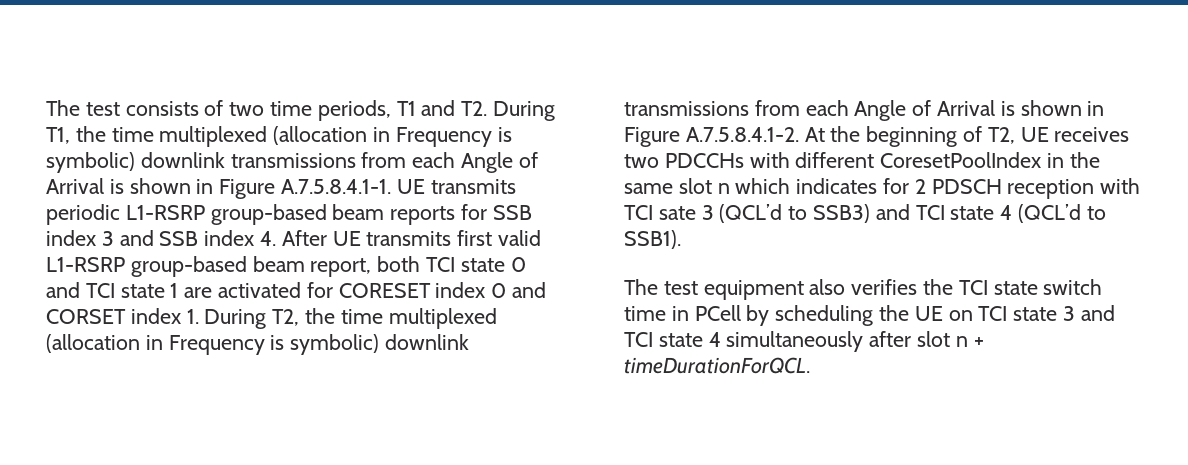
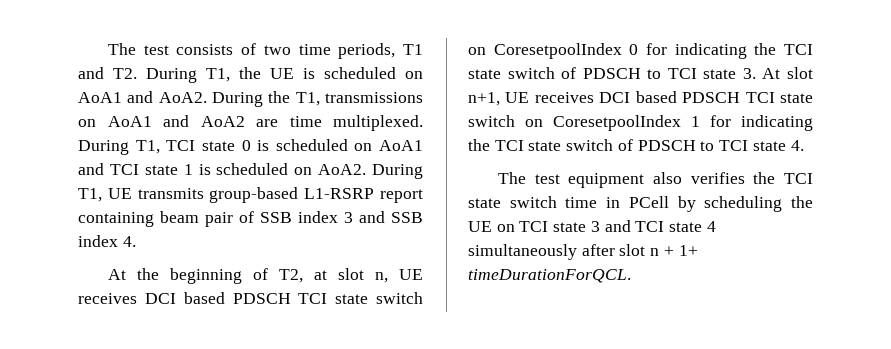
- The test consists of two time periods, T1 and T2. During T1, the time multiplexed (allocation in Frequency is symbolic) downlink transmissions from each Angle of Arrival is shown in Figure A.7.5.8.4.1-1. UE transmits periodic L1-RSRP group-based beam reports for SSB index 3 and SSB index 4. After UE transmits first valid L1-RSRP group-based beam report, both TCI state 0 and TCI state 1 are activated for CORESET index 0 and CORSET index 1. During T2, the time multiplexed (allocation in Frequency is symbolic) downlink transmissions from each Angle of Arrival is shown in Figure A.7.5.8.4.1-2. At the beginning of T2, UE receives two PDCCHs with different CoresetPoolIndex in the same slot n which indicates for 2 PDSCH reception with TCI sate 3 (QCL’d to SSB3) and TCI state 4 (QCL’d to SSB1).
+ The test consists of two time periods, T1 and T2. During T1, the UE is scheduled on AoA1 and AoA2. During the T1, transmissions on AoA1 and AoA2 are time multiplexed. During T1, TCI state 0 is scheduled on AoA1 and TCI state 1 is scheduled on AoA2. During T1, UE transmits group-based L1-RSRP report containing beam pair of SSB index 3 and SSB index 4.
+ At the beginning of T2, at slot n, UE receives DCI based PDSCH TCI state switch on CoresetpoolIndex 0 for indicating the TCI state switch of PDSCH to TCI state 3. At slot n+1, UE receives DCI based PDSCH TCI state switch on CoresetpoolIndex 1 for indicating the TCI state switch of PDSCH to TCI state 4.
- The test equipment also verifies the TCI state switch time in PCell by scheduling the UE on TCI state 3 and TCI state 4 simultaneously after slot n + timeDurationForQCL.
+ The test equipment also verifies the TCI state switch time in PCell by scheduling the UE on TCI state 3 and TCI state 4 simultaneously after slot n + 1+ timeDurationForQCL.

